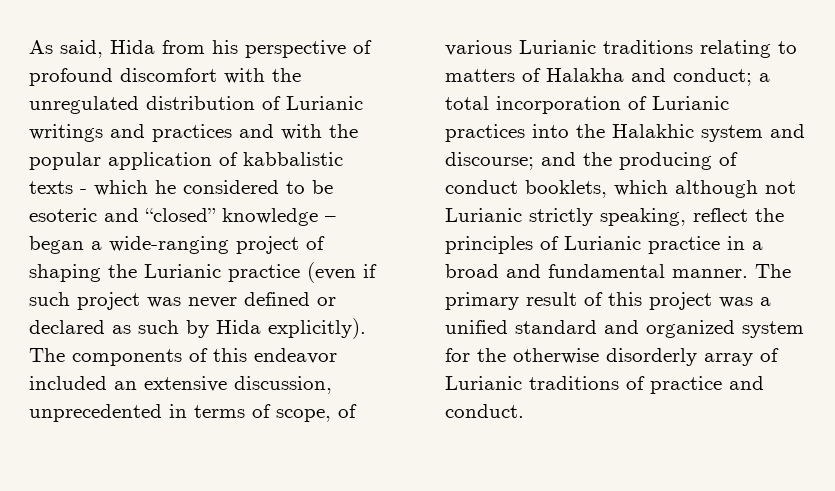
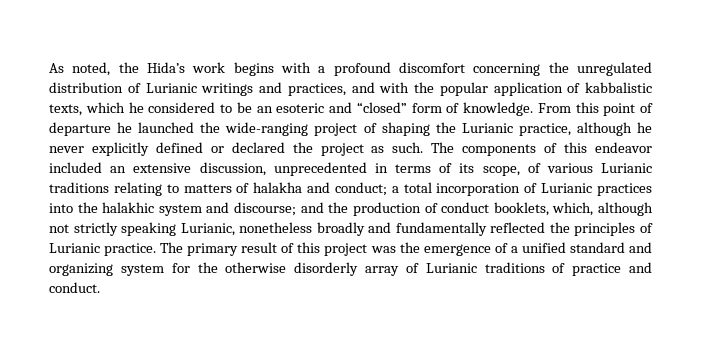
- As said, Hida from his perspective of profound discomfort with the unregulated distribution of Lurianic writings and practices and with the popular application of kabbalistic texts - which he considered to be esoteric and “closed” knowledge – began a wide-ranging project of shaping the Lurianic practice (even if such project was never defined or declared as such by Hida explicitly).
+ As noted, the Hida’s work begins with a profound discomfort concerning the unregulated distribution of Lurianic writings and practices, and with the popular application of kabbalistic texts, which he considered to be an esoteric and “closed” form of knowledge. From this point of departure he launched the wide-ranging project of shaping the Lurianic practice, although he never explicitly defined or declared the project as such.
- The components of this endeavor included an extensive discussion, unprecedented in terms of scope, of various Lurianic traditions relating to matters of Halakha and conduct; a total incorporation of Lurianic practices into the Halakhic system and discourse; and the producing of conduct booklets, which although not Lurianic strictly speaking, reflect the principles of Lurianic practice in a broad and fundamental manner.
+ The components of this endeavor included an extensive discussion, unprecedented in terms of its scope, of various Lurianic traditions relating to matters of halakha and conduct; a total incorporation of Lurianic practices into the halakhic system and discourse; and the production of conduct booklets, which, although not strictly speaking Lurianic, nonetheless broadly and fundamentally reflected the principles of Lurianic practice.
- The primary result of this project was a unified standard and organized system for the otherwise disorderly array of Lurianic traditions of practice and conduct.
+ The primary result of this project was the emergence of a unified standard and organizing system for the otherwise disorderly array of Lurianic traditions of practice and conduct.

